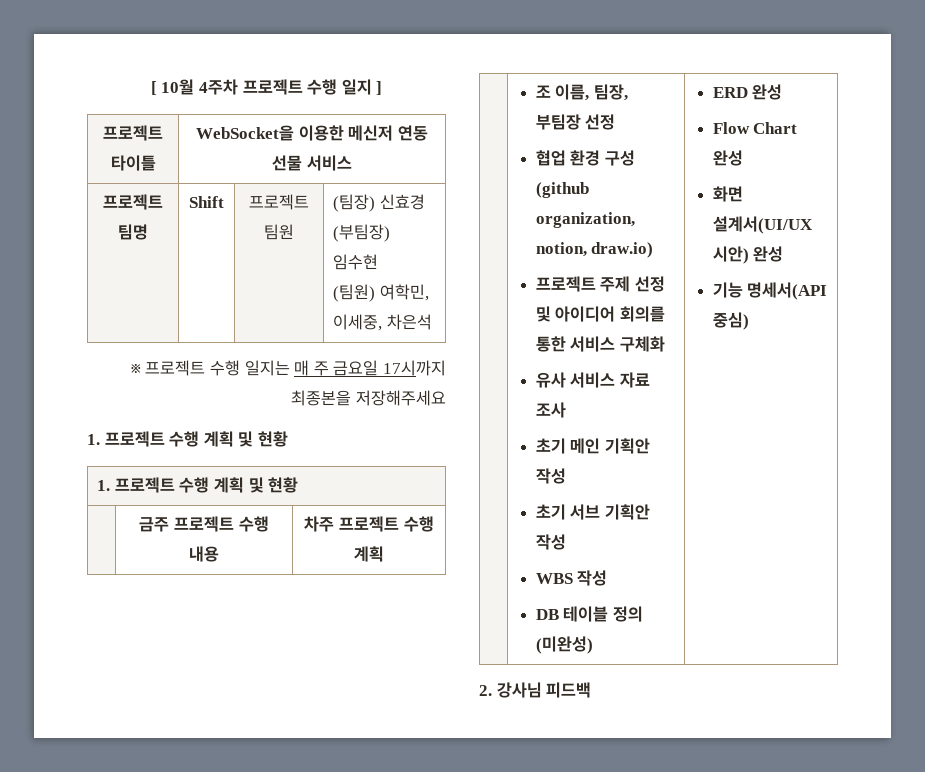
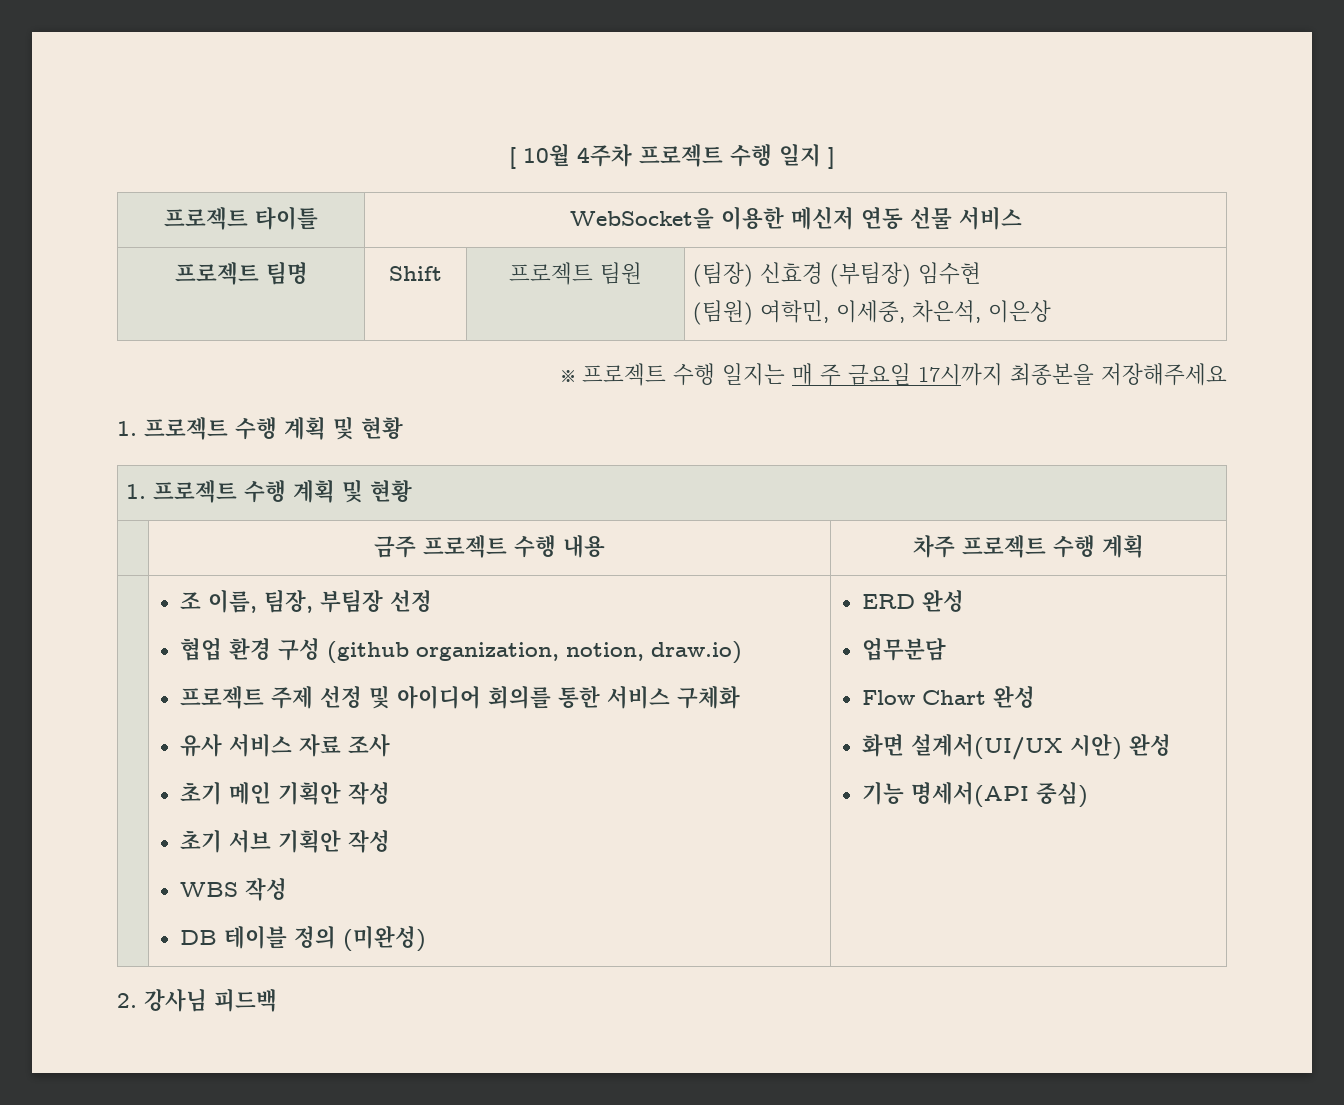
  프로젝트 팀명 | Shift | 프로젝트 팀원 | (팀장) 신효경 (부팀장) 임수현
- (팀원) 여학민, 이세중, 차은석
+ (팀원) 여학민, 이세중, 차은석, 이은상
+ 업무분담

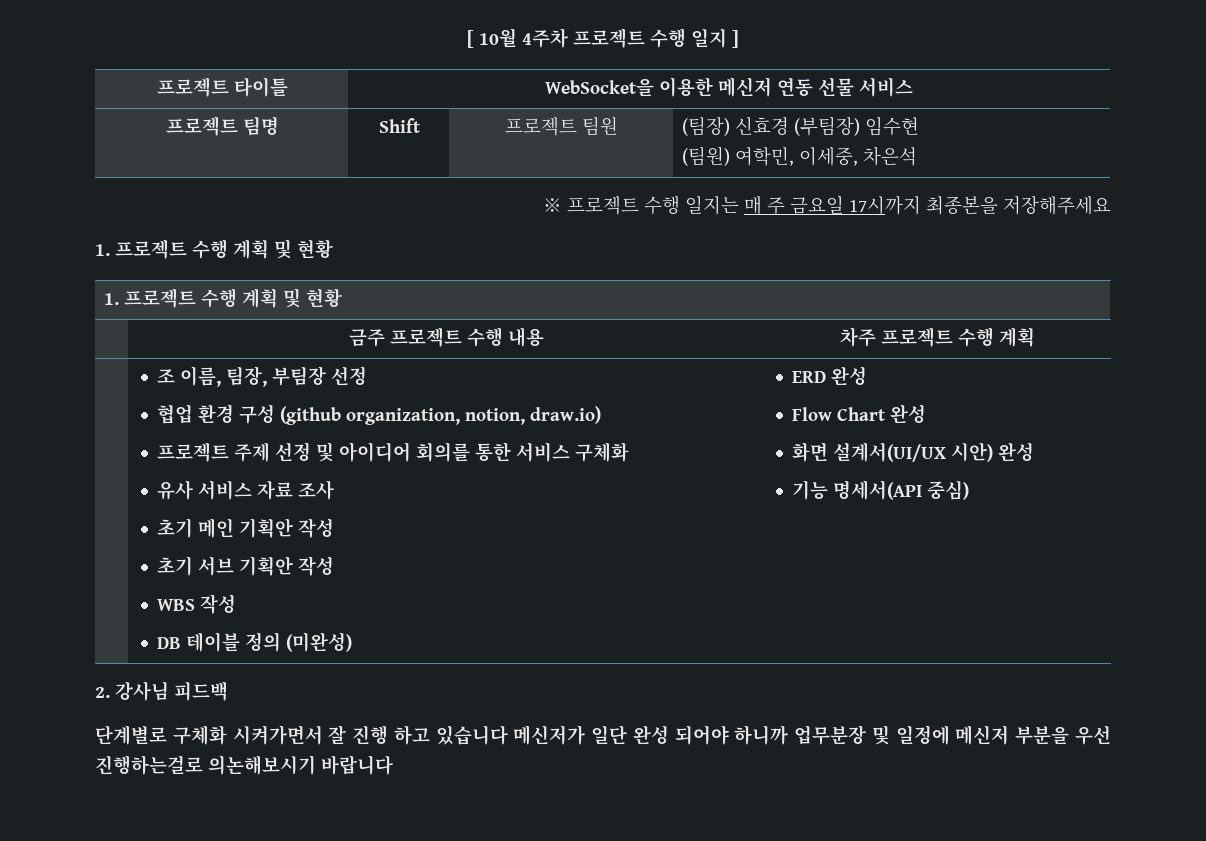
  프로젝트 팀명 | Shift | 프로젝트 팀원 | (팀장) 신효경 (부팀장) 임수현
- (팀원) 여학민, 이세중, 차은석, 이은상
+ (팀원) 여학민, 이세중, 차은석
- 업무분담
+ 단계별로 구체화 시켜가면서 잘 진행 하고 있습니다 메신저가 일단 완성 되어야 하니까 업무분장 및 일정에 메신저 부분을 우선 진행하는걸로 의논해보시기 바랍니다

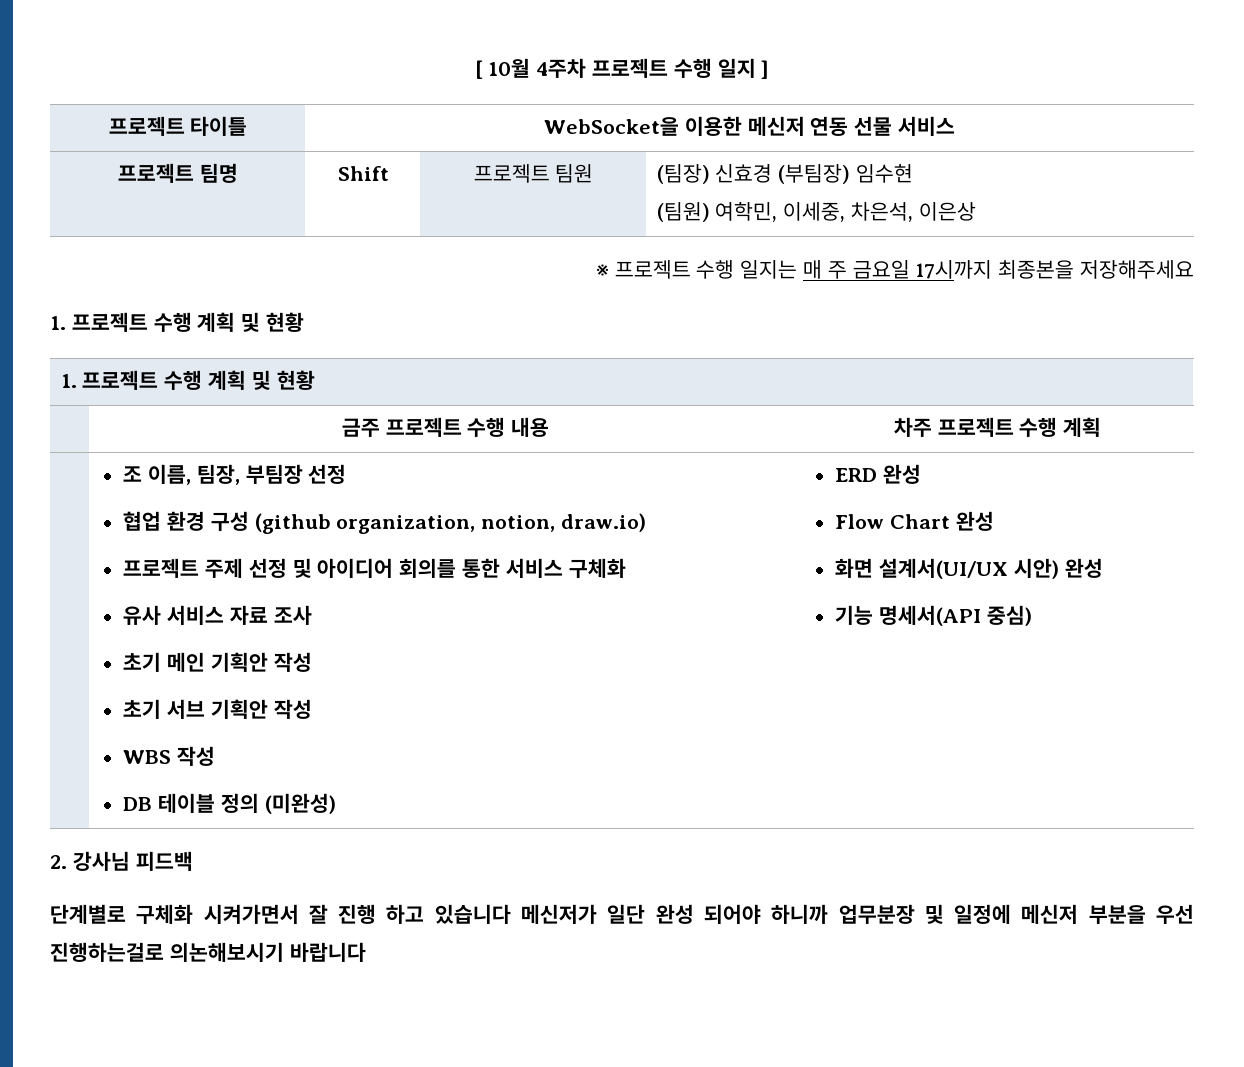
  프로젝트 팀명 | Shift | 프로젝트 팀원 | (팀장) 신효경 (부팀장) 임수현
- (팀원) 여학민, 이세중, 차은석
+ (팀원) 여학민, 이세중, 차은석, 이은상

